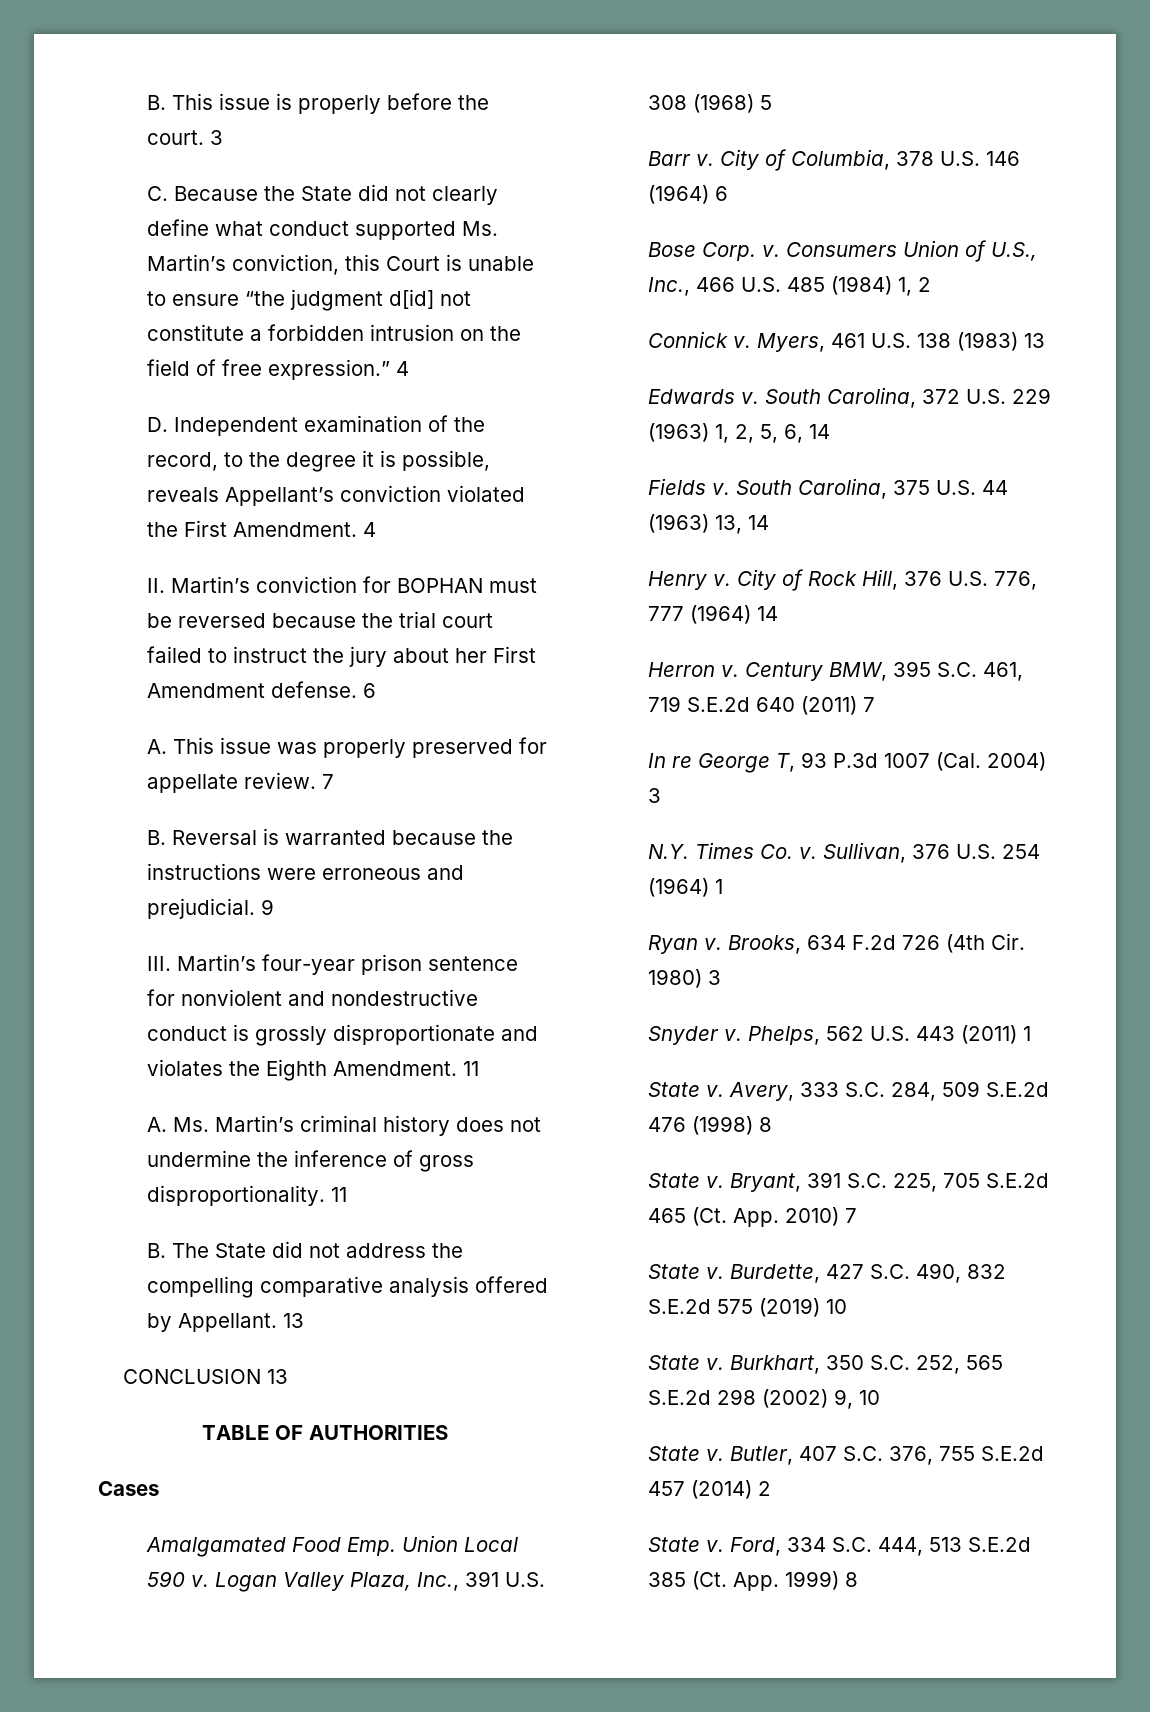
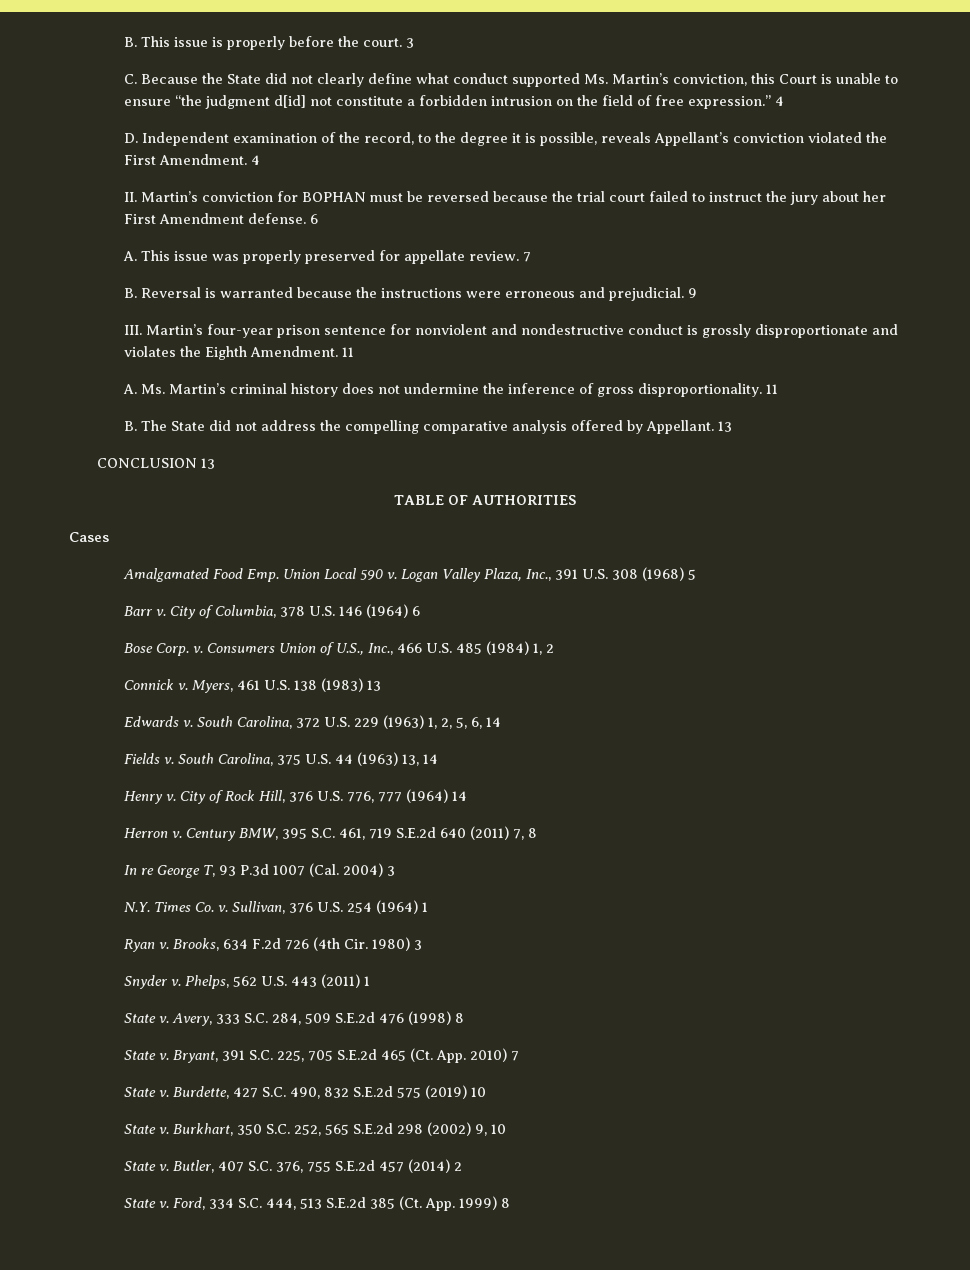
- Century BMW, 395 S.C. 461, 719 S.E.2d 640 (2011) 7
+ Century BMW, 395 S.C. 461, 719 S.E.2d 640 (2011) 7, 8

